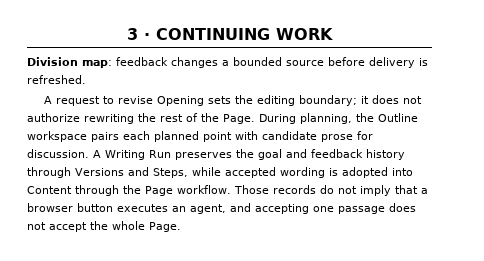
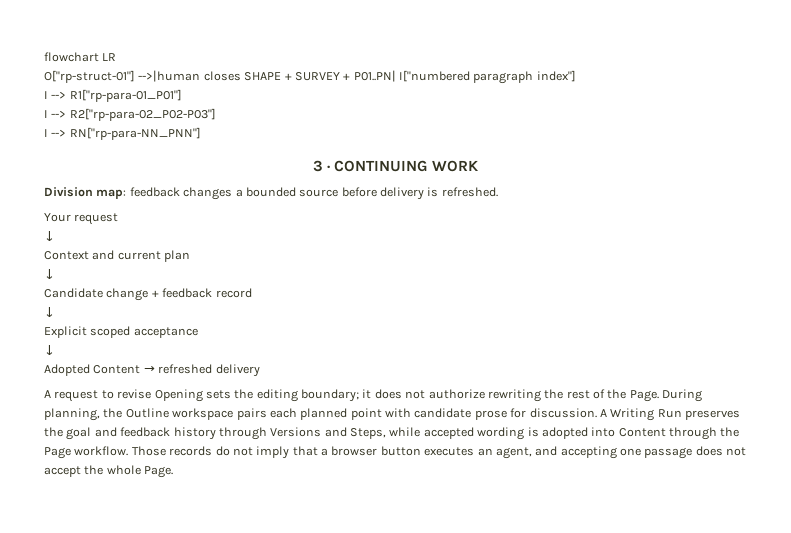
+ flowchart LR
+ O["rp-struct-01"] -->|human closes SHAPE + SURVEY + P01..PN| I["numbered paragraph index"]
+ I --> R1["rp-para-01_P01"]
+ I --> R2["rp-para-02_P02-P03"]
+ I --> RN["rp-para-NN_PNN"]
+ Your request
+ ↓
+ Context and current plan
+ ↓
+ Candidate change + feedback record
+ ↓
+ Explicit scoped acceptance
+ ↓
+ Adopted Content → refreshed delivery

